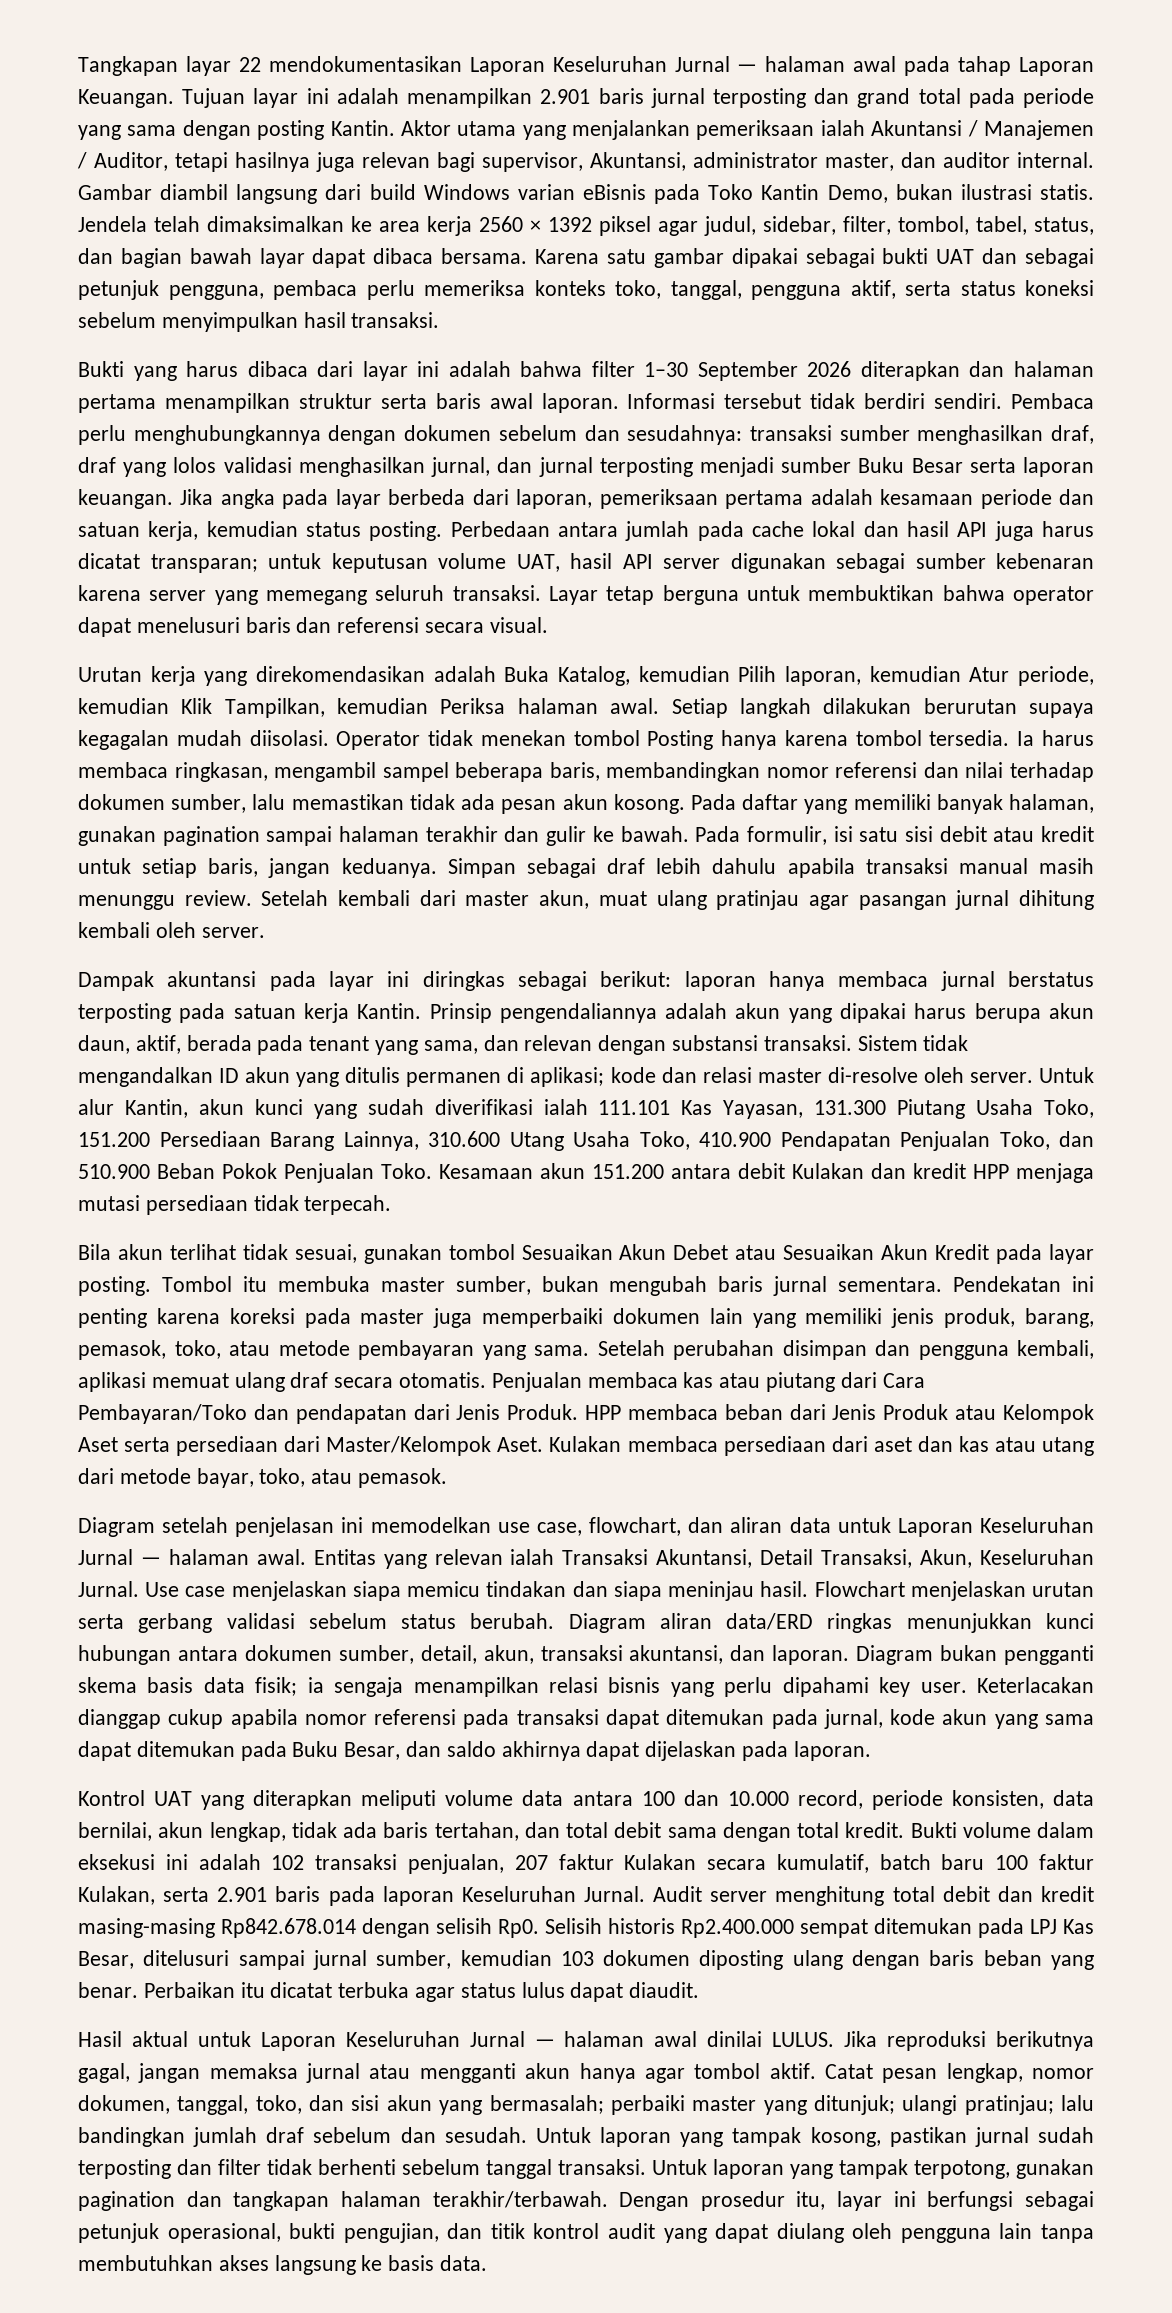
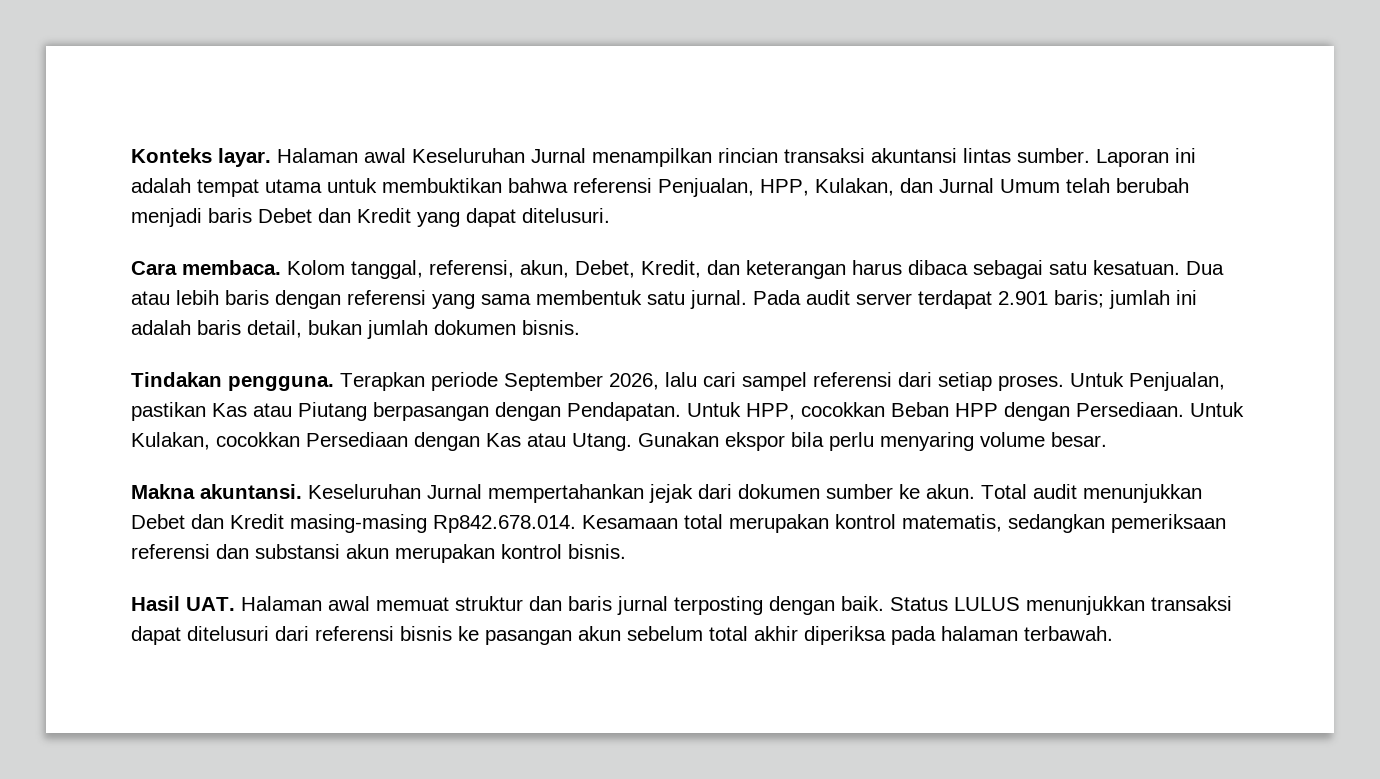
- Tangkapan layar 22 mendokumentasikan Laporan Keseluruhan Jurnal — halaman awal pada tahap Laporan Keuangan. Tujuan layar ini adalah menampilkan 2.901 baris jurnal terposting dan grand total pada periode yang sama dengan posting Kantin. Aktor utama yang menjalankan pemeriksaan ialah Akuntansi / Manajemen / Auditor, tetapi hasilnya juga relevan bagi supervisor, Akuntansi, administrator master, dan auditor internal. Gambar diambil langsung dari build Windows varian eBisnis pada Toko Kantin Demo, bukan ilustrasi statis. Jendela telah dimaksimalkan ke area kerja 2560 × 1392 piksel agar judul, sidebar, filter, tombol, tabel, status, dan bagian bawah layar dapat dibaca bersama. Karena satu gambar dipakai sebagai bukti UAT dan sebagai petunjuk pengguna, pembaca perlu memeriksa konteks toko, tanggal, pengguna aktif, serta status koneksi sebelum menyimpulkan hasil transaksi.
- Bukti yang harus dibaca dari layar ini adalah bahwa filter 1–30 September 2026 diterapkan dan halaman pertama menampilkan struktur serta baris awal laporan. Informasi tersebut tidak berdiri sendiri. Pembaca perlu menghubungkannya dengan dokumen sebelum dan sesudahnya: transaksi sumber menghasilkan draf, draf yang lolos validasi menghasilkan jurnal, dan jurnal terposting menjadi sumber Buku Besar serta laporan keuangan. Jika angka pada layar berbeda dari laporan, pemeriksaan pertama adalah kesamaan periode dan satuan kerja, kemudian status posting. Perbedaan antara jumlah pada cache lokal dan hasil API juga harus dicatat transparan; untuk keputusan volume UAT, hasil API server digunakan sebagai sumber kebenaran karena server yang memegang seluruh transaksi. Layar tetap berguna untuk membuktikan bahwa operator dapat menelusuri baris dan referensi secara visual.
- Urutan kerja yang direkomendasikan adalah Buka Katalog, kemudian Pilih laporan, kemudian Atur periode, kemudian Klik Tampilkan, kemudian Periksa halaman awal. Setiap langkah dilakukan berurutan supaya kegagalan mudah diisolasi. Operator tidak menekan tombol Posting hanya karena tombol tersedia. Ia harus membaca ringkasan, mengambil sampel beberapa baris, membandingkan nomor referensi dan nilai terhadap dokumen sumber, lalu memastikan tidak ada pesan akun kosong. Pada daftar yang memiliki banyak halaman, gunakan pagination sampai halaman terakhir dan gulir ke bawah. Pada formulir, isi satu sisi debit atau kredit untuk setiap baris, jangan keduanya. Simpan sebagai draf lebih dahulu apabila transaksi manual masih menunggu review. Setelah kembali dari master akun, muat ulang pratinjau agar pasangan jurnal dihitung kembali oleh server.
- Dampak akuntansi pada layar ini diringkas sebagai berikut: laporan hanya membaca jurnal berstatus terposting pada satuan kerja Kantin. Prinsip pengendaliannya adalah akun yang dipakai harus berupa akun daun, aktif, berada pada tenant yang sama, dan relevan dengan substansi transaksi. Sistem tidak mengandalkan ID akun yang ditulis permanen di aplikasi; kode dan relasi master di-resolve oleh server. Untuk alur Kantin, akun kunci yang sudah diverifikasi ialah 111.101 Kas Yayasan, 131.300 Piutang Usaha Toko, 151.200 Persediaan Barang Lainnya, 310.600 Utang Usaha Toko, 410.900 Pendapatan Penjualan Toko, dan 510.900 Beban Pokok Penjualan Toko. Kesamaan akun 151.200 antara debit Kulakan dan kredit HPP menjaga mutasi persediaan tidak terpecah.
- Bila akun terlihat tidak sesuai, gunakan tombol Sesuaikan Akun Debet atau Sesuaikan Akun Kredit pada layar posting. Tombol itu membuka master sumber, bukan mengubah baris jurnal sementara. Pendekatan ini penting karena koreksi pada master juga memperbaiki dokumen lain yang memiliki jenis produk, barang, pemasok, toko, atau metode pembayaran yang sama. Setelah perubahan disimpan dan pengguna kembali, aplikasi memuat ulang draf secara otomatis. Penjualan membaca kas atau piutang dari Cara Pembayaran/Toko dan pendapatan dari Jenis Produk. HPP membaca beban dari Jenis Produk atau Kelompok Aset serta persediaan dari Master/Kelompok Aset. Kulakan membaca persediaan dari aset dan kas atau utang dari metode bayar, toko, atau pemasok.
- Diagram setelah penjelasan ini memodelkan use case, flowchart, dan aliran data untuk Laporan Keseluruhan Jurnal — halaman awal. Entitas yang relevan ialah Transaksi Akuntansi, Detail Transaksi, Akun, Keseluruhan Jurnal. Use case menjelaskan siapa memicu tindakan dan siapa meninjau hasil. Flowchart menjelaskan urutan serta gerbang validasi sebelum status berubah. Diagram aliran data/ERD ringkas menunjukkan kunci hubungan antara dokumen sumber, detail, akun, transaksi akuntansi, dan laporan. Diagram bukan pengganti skema basis data fisik; ia sengaja menampilkan relasi bisnis yang perlu dipahami key user. Keterlacakan dianggap cukup apabila nomor referensi pada transaksi dapat ditemukan pada jurnal, kode akun yang sama dapat ditemukan pada Buku Besar, dan saldo akhirnya dapat dijelaskan pada laporan.
- Kontrol UAT yang diterapkan meliputi volume data antara 100 dan 10.000 record, periode konsisten, data bernilai, akun lengkap, tidak ada baris tertahan, dan total debit sama dengan total kredit. Bukti volume dalam eksekusi ini adalah 102 transaksi penjualan, 207 faktur Kulakan secara kumulatif, batch baru 100 faktur Kulakan, serta 2.901 baris pada laporan Keseluruhan Jurnal. Audit server menghitung total debit dan kredit masing-masing Rp842.678.014 dengan selisih Rp0. Selisih historis Rp2.400.000 sempat ditemukan pada LPJ Kas Besar, ditelusuri sampai jurnal sumber, kemudian 103 dokumen diposting ulang dengan baris beban yang benar. Perbaikan itu dicatat terbuka agar status lulus dapat diaudit.
- Hasil aktual untuk Laporan Keseluruhan Jurnal — halaman awal dinilai LULUS. Jika reproduksi berikutnya gagal, jangan memaksa jurnal atau mengganti akun hanya agar tombol aktif. Catat pesan lengkap, nomor dokumen, tanggal, toko, dan sisi akun yang bermasalah; perbaiki master yang ditunjuk; ulangi pratinjau; lalu bandingkan jumlah draf sebelum dan sesudah. Untuk laporan yang tampak kosong, pastikan jurnal sudah terposting dan filter tidak berhenti sebelum tanggal transaksi. Untuk laporan yang tampak terpotong, gunakan pagination dan tangkapan halaman terakhir/terbawah. Dengan prosedur itu, layar ini berfungsi sebagai petunjuk operasional, bukti pengujian, dan titik kontrol audit yang dapat diulang oleh pengguna lain tanpa membutuhkan akses langsung ke basis data.
+ Konteks layar. Halaman awal Keseluruhan Jurnal menampilkan rincian transaksi akuntansi lintas sumber. Laporan ini adalah tempat utama untuk membuktikan bahwa referensi Penjualan, HPP, Kulakan, dan Jurnal Umum telah berubah menjadi baris Debet dan Kredit yang dapat ditelusuri.
+ Cara membaca. Kolom tanggal, referensi, akun, Debet, Kredit, dan keterangan harus dibaca sebagai satu kesatuan. Dua atau lebih baris dengan referensi yang sama membentuk satu jurnal. Pada audit server terdapat 2.901 baris; jumlah ini adalah baris detail, bukan jumlah dokumen bisnis.
+ Tindakan pengguna. Terapkan periode September 2026, lalu cari sampel referensi dari setiap proses. Untuk Penjualan, pastikan Kas atau Piutang berpasangan dengan Pendapatan. Untuk HPP, cocokkan Beban HPP dengan Persediaan. Untuk Kulakan, cocokkan Persediaan dengan Kas atau Utang. Gunakan ekspor bila perlu menyaring volume besar.
+ Makna akuntansi. Keseluruhan Jurnal mempertahankan jejak dari dokumen sumber ke akun. Total audit menunjukkan Debet dan Kredit masing-masing Rp842.678.014. Kesamaan total merupakan kontrol matematis, sedangkan pemeriksaan referensi dan substansi akun merupakan kontrol bisnis.
+ Hasil UAT. Halaman awal memuat struktur dan baris jurnal terposting dengan baik. Status LULUS menunjukkan transaksi dapat ditelusuri dari referensi bisnis ke pasangan akun sebelum total akhir diperiksa pada halaman terbawah.

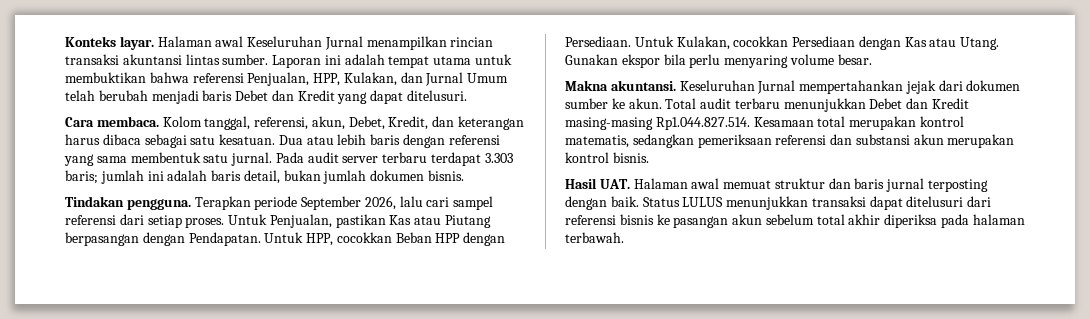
- Pada audit server terdapat 2.901 baris; jumlah ini adalah baris detail, bukan jumlah dokumen bisnis.
+ Pada audit server terbaru terdapat 3.303 baris; jumlah ini adalah baris detail, bukan jumlah dokumen bisnis.
- Total audit menunjukkan Debet dan Kredit masing-masing Rp842.678.014. Kesamaan total merupakan kontrol matematis, sedangkan pemeriksaan referensi dan substansi akun merupakan kontrol bisnis.
+ Total audit terbaru menunjukkan Debet dan Kredit masing-masing Rp1.044.827.514. Kesamaan total merupakan kontrol matematis, sedangkan pemeriksaan referensi dan substansi akun merupakan kontrol bisnis.

